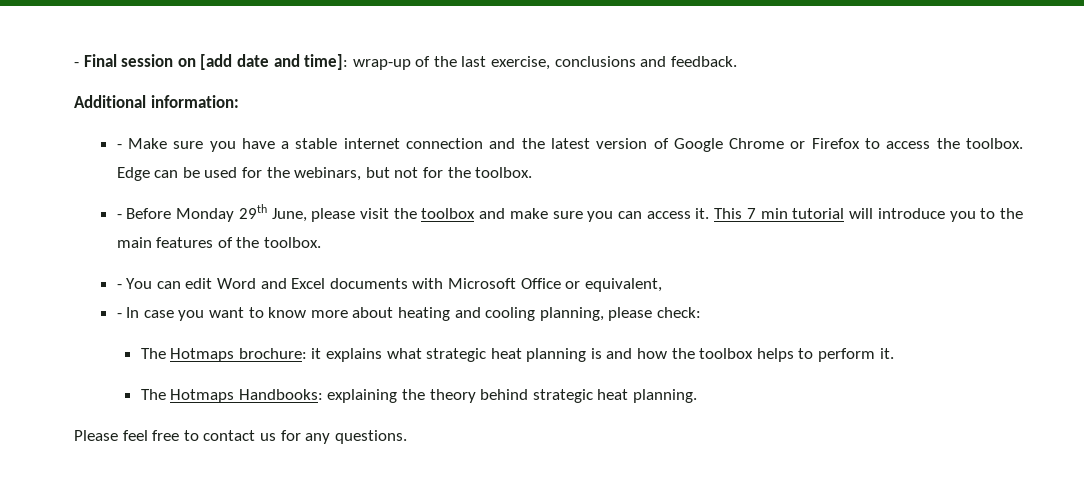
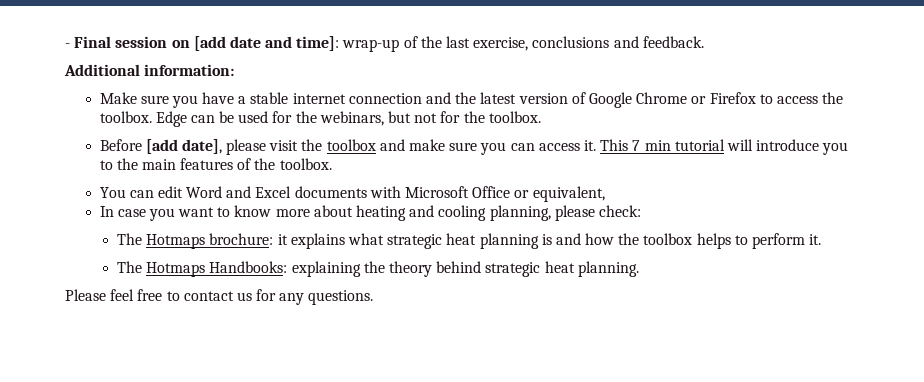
- - Make sure you have a stable internet connection and the latest version of Google Chrome or Firefox to access the toolbox.
+ Make sure you have a stable internet connection and the latest version of Google Chrome or Firefox to access the toolbox.
- - Before Monday 29th June, please visit the toolbox and make sure you can access it.
+ Before [add date], please visit the toolbox and make sure you can access it.
- - You can edit Word and Excel documents with Microsoft Office or equivalent,
+ You can edit Word and Excel documents with Microsoft Office or equivalent,
- - In case you want to know more about heating and cooling planning, please check:
+ In case you want to know more about heating and cooling planning, please check:

